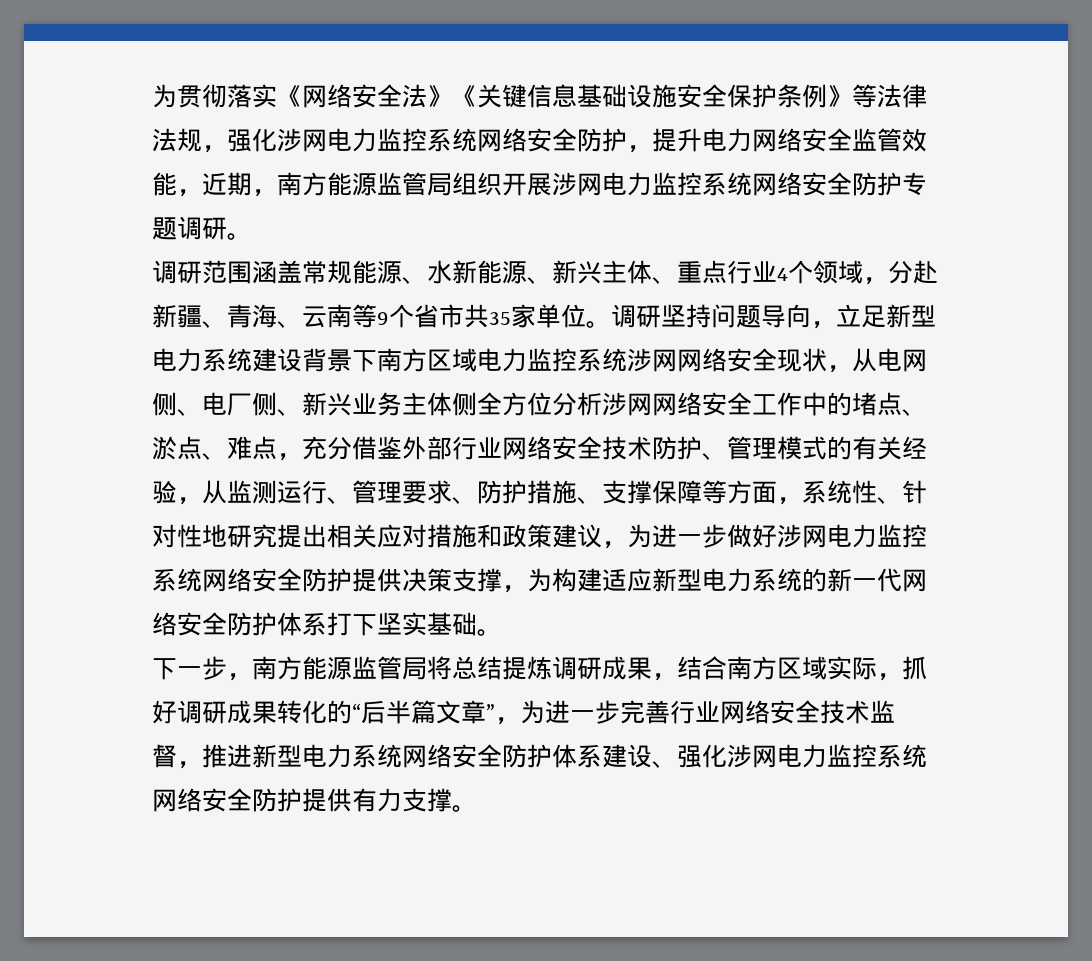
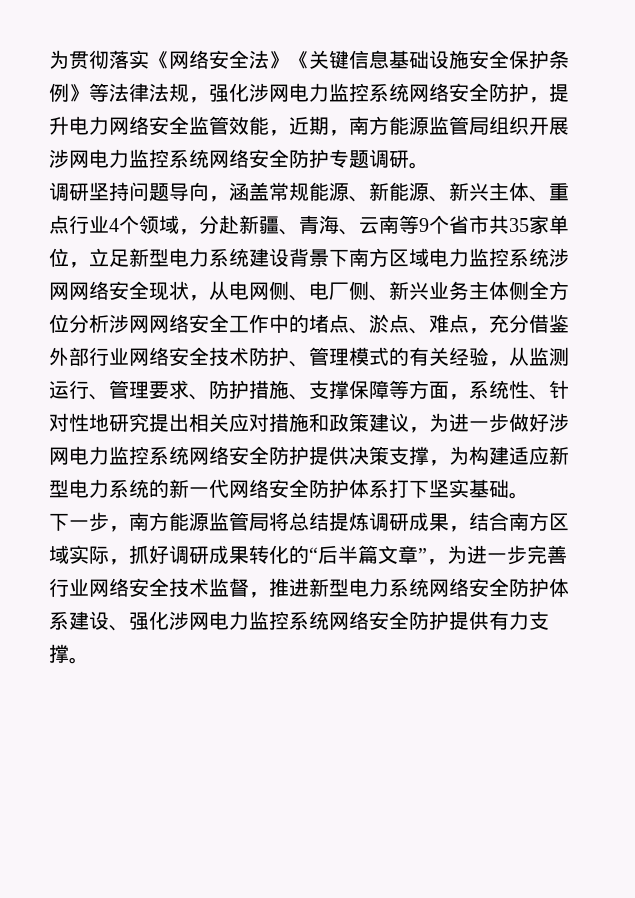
- 调研范围涵盖常规能源、水新能源、新兴主体、重点行业4个领域，分赴新疆、青海、云南等9个省市共35家单位。调研坚持问题导向，立足新型电力系统建设背景下南方区域电力监控系统涉网网络安全现状，从电网侧、电厂侧、新兴业务主体侧全方位分析涉网网络安全工作中的堵点、淤点、难点，充分借鉴外部行业网络安全技术防护、管理模式的有关经验，从监测运行、管理要求、防护措施、支撑保障等方面，系统性、针对性地研究提出相关应对措施和政策建议，为进一步做好涉网电力监控系统网络安全防护提供决策支撑，为构建适应新型电力系统的新一代网络安全防护体系打下坚实基础。
+ 调研坚持问题导向，涵盖常规能源、新能源、新兴主体、重点行业4个领域，分赴新疆、青海、云南等9个省市共35家单位，立足新型电力系统建设背景下南方区域电力监控系统涉网网络安全现状，从电网侧、电厂侧、新兴业务主体侧全方位分析涉网网络安全工作中的堵点、淤点、难点，充分借鉴外部行业网络安全技术防护、管理模式的有关经验，从监测运行、管理要求、防护措施、支撑保障等方面，系统性、针对性地研究提出相关应对措施和政策建议，为进一步做好涉网电力监控系统网络安全防护提供决策支撑，为构建适应新型电力系统的新一代网络安全防护体系打下坚实基础。

